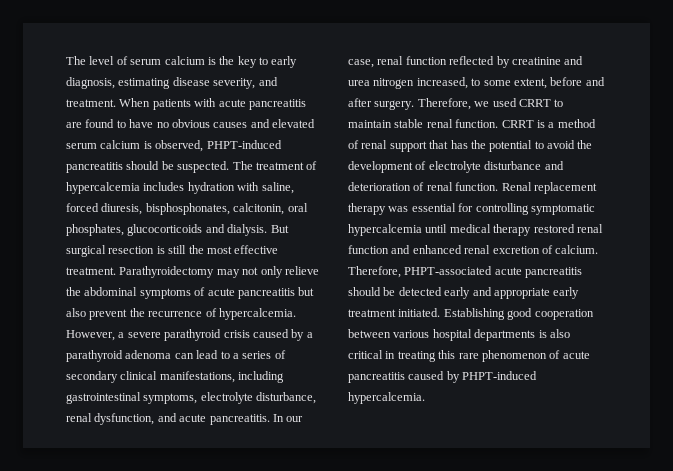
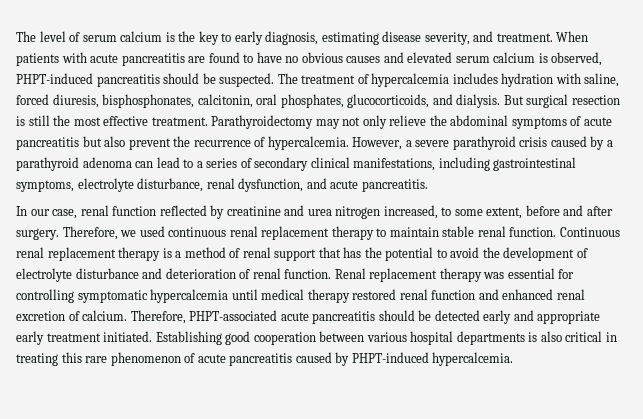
- The treatment of hypercalcemia includes hydration with saline, forced diuresis, bisphosphonates, calcitonin, oral phosphates, glucocorticoids and dialysis.
+ The treatment of hypercalcemia includes hydration with saline, forced diuresis, bisphosphonates, calcitonin, oral phosphates, glucocorticoids, and dialysis.
- However, a severe parathyroid crisis caused by a parathyroid adenoma can lead to a series of secondary clinical manifestations, including gastrointestinal symptoms, electrolyte disturbance, renal dysfunction, and acute pancreatitis. In our case, renal function reflected by creatinine and urea nitrogen increased, to some extent, before and after surgery.
+ However, a severe parathyroid crisis caused by a parathyroid adenoma can lead to a series of secondary clinical manifestations, including gastrointestinal symptoms, electrolyte disturbance, renal dysfunction, and acute pancreatitis.
+ In our case, renal function reflected by creatinine and urea nitrogen increased, to some extent, before and after surgery.
- Therefore, we used CRRT to maintain stable renal function.
+ Therefore, we used continuous renal replacement therapy to maintain stable renal function.
- CRRT is a method of renal support that has the potential to avoid the development of electrolyte disturbance and deterioration of renal function.
+ Continuous renal replacement therapy is a method of renal support that has the potential to avoid the development of electrolyte disturbance and deterioration of renal function.

